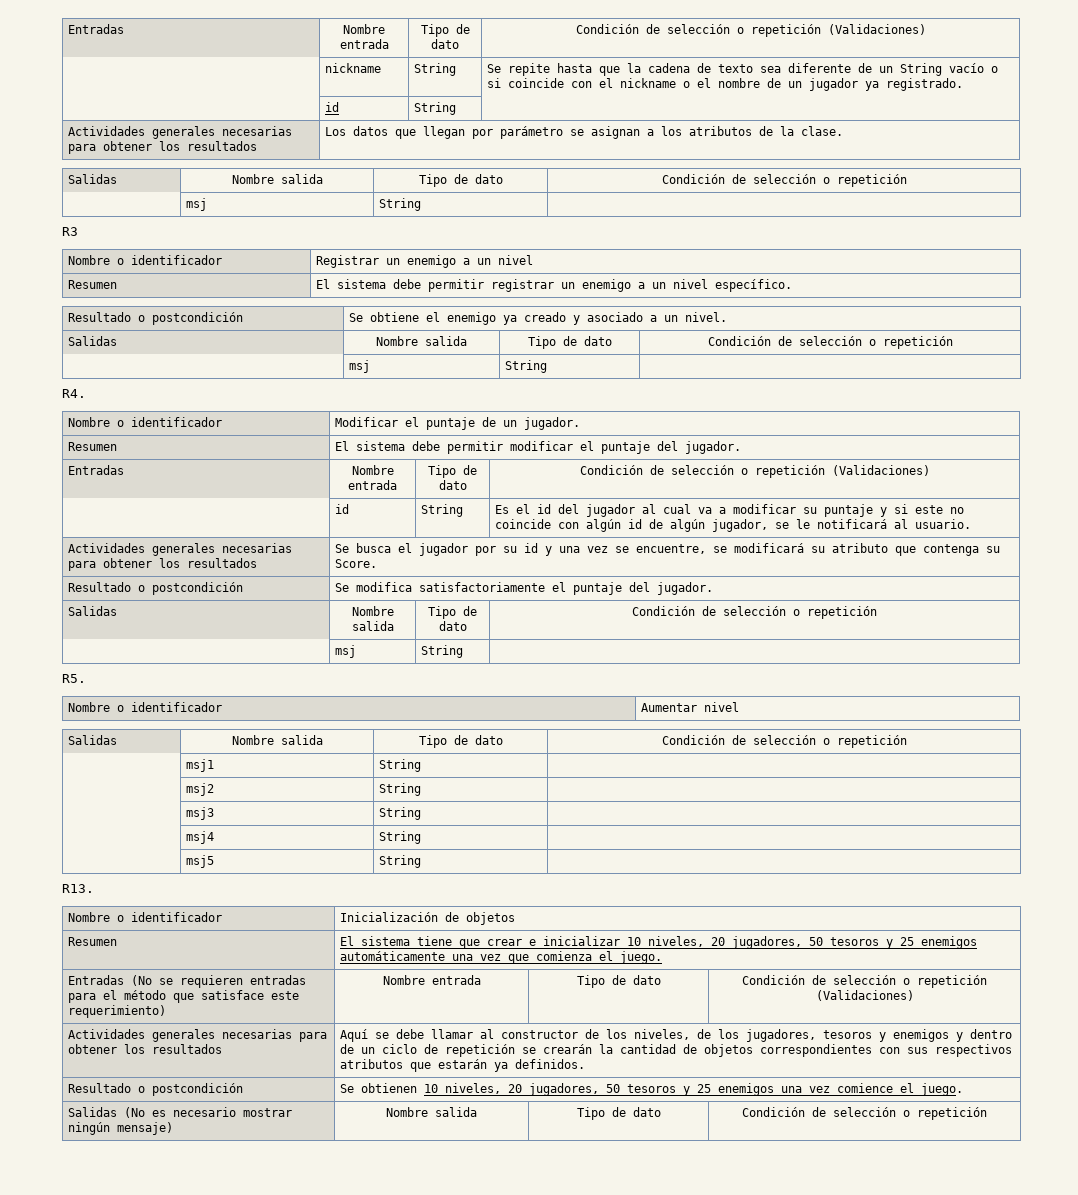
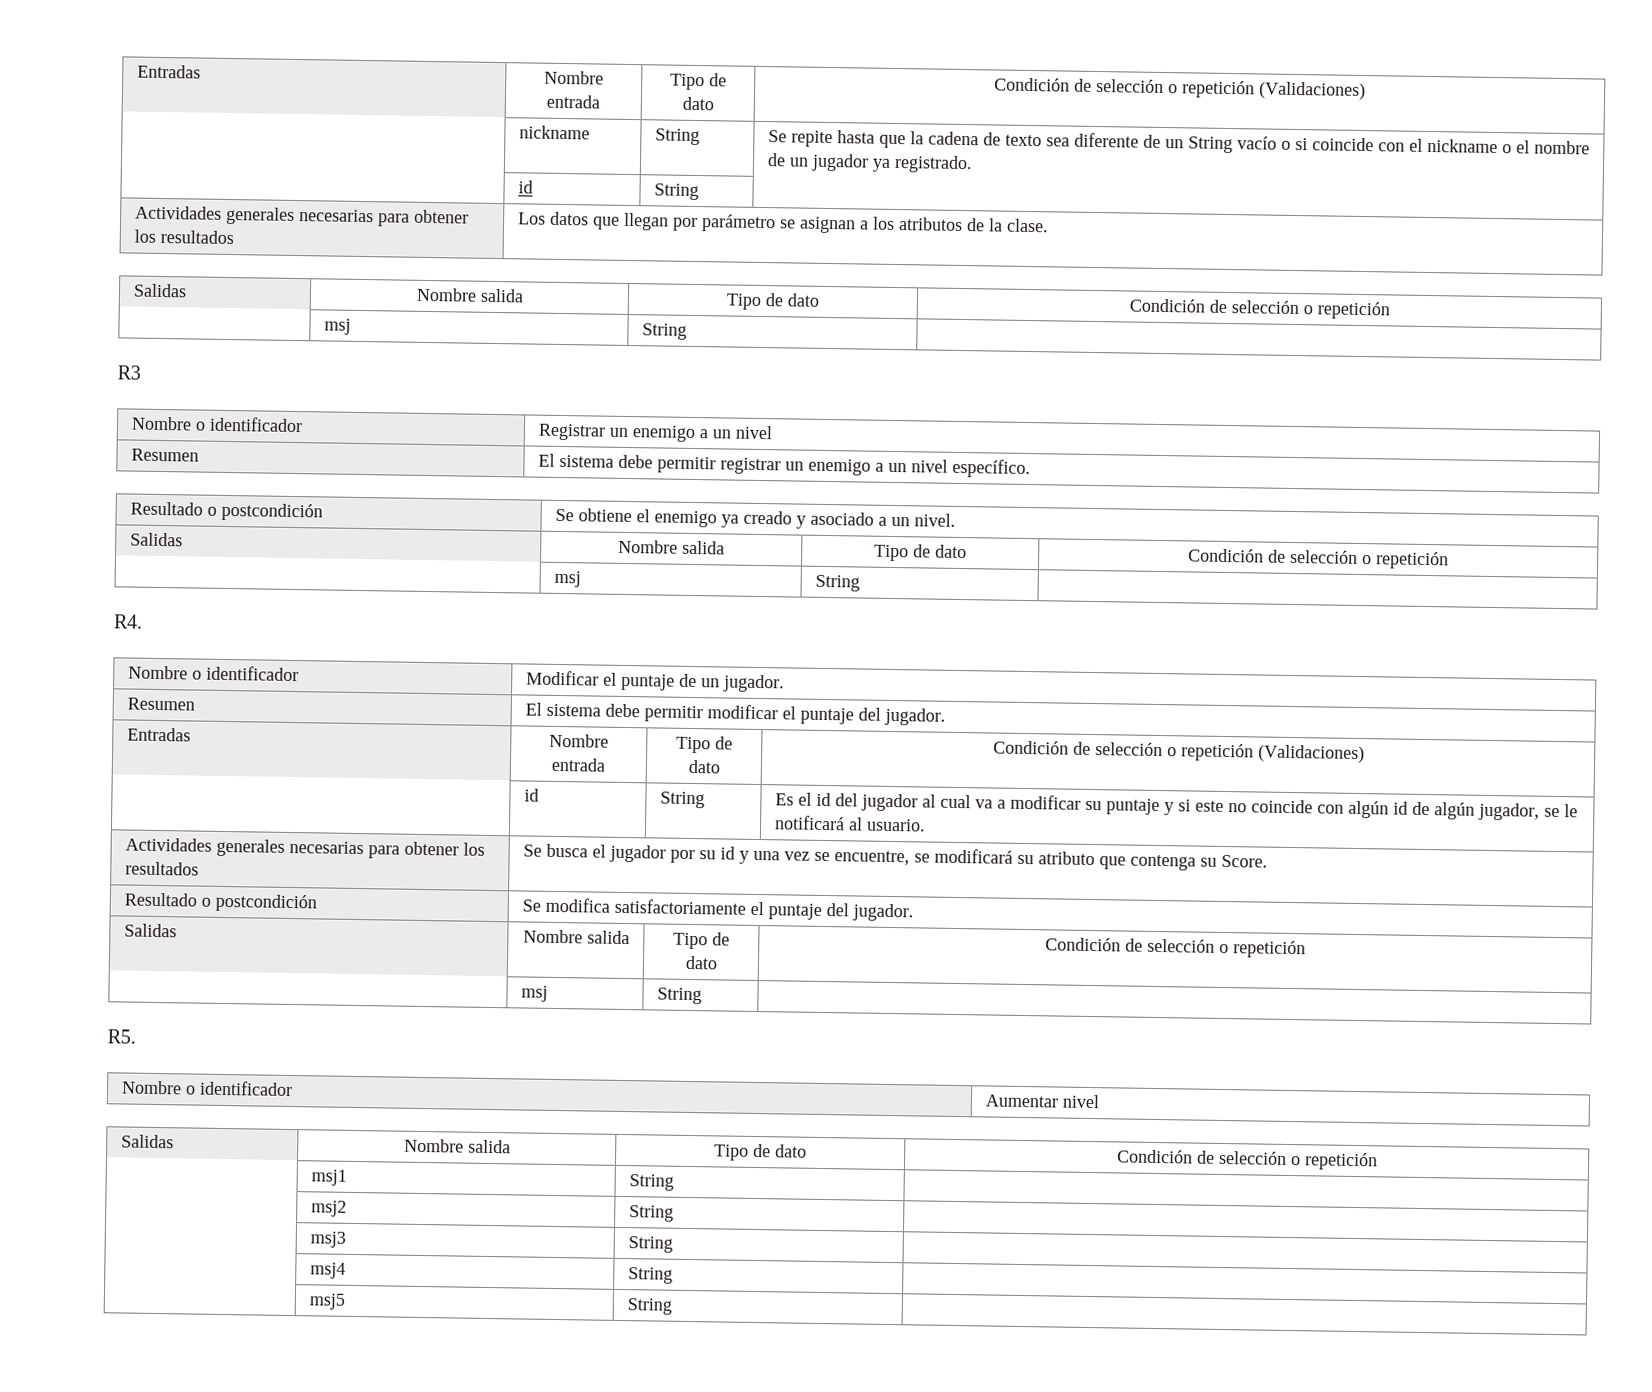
- R13.
- Nombre o identificador | Inicialización de objetos
- Resumen | El sistema tiene que crear e inicializar 10 niveles, 20 jugadores, 50 tesoros y 25 enemigos automáticamente una vez que comienza el juego.
- Entradas (No se requieren entradas para el método que satisface este requerimiento) | Nombre entrada | Tipo de dato | Condición de selección o repetición (Validaciones)
- Actividades generales necesarias para obtener los resultados | Aquí se debe llamar al constructor de los niveles, de los jugadores, tesoros y enemigos y dentro de un ciclo de repetición se crearán la cantidad de objetos correspondientes con sus respectivos atributos que estarán ya definidos.
- Resultado o postcondición | Se obtienen 10 niveles, 20 jugadores, 50 tesoros y 25 enemigos una vez comience el juego.
- Salidas (No es necesario mostrar ningún mensaje) | Nombre salida | Tipo de dato | Condición de selección o repetición

